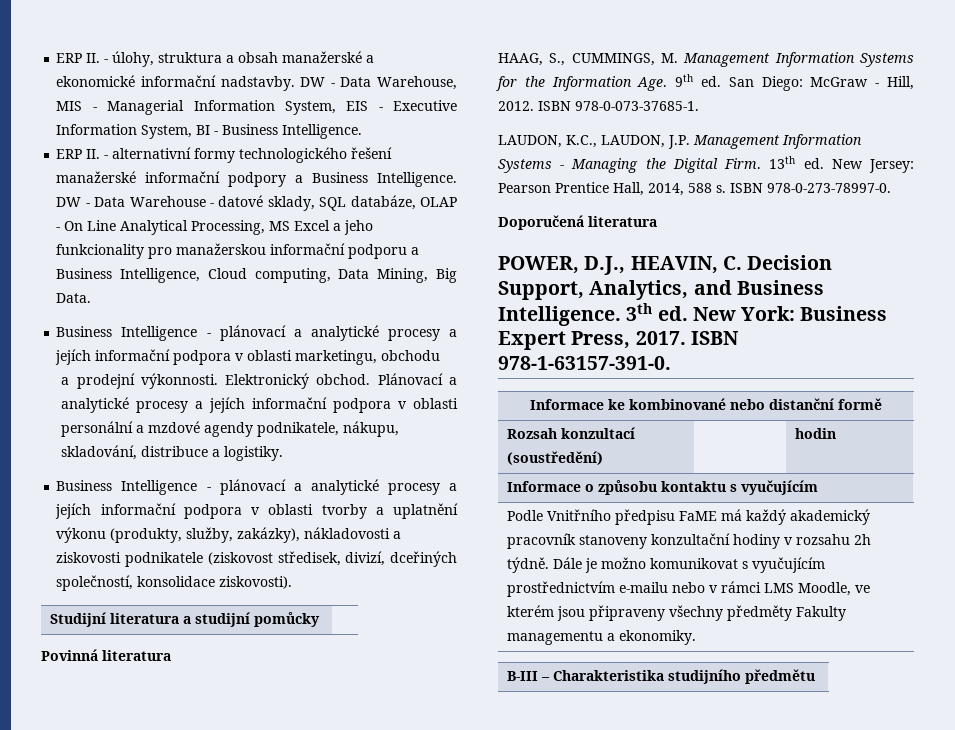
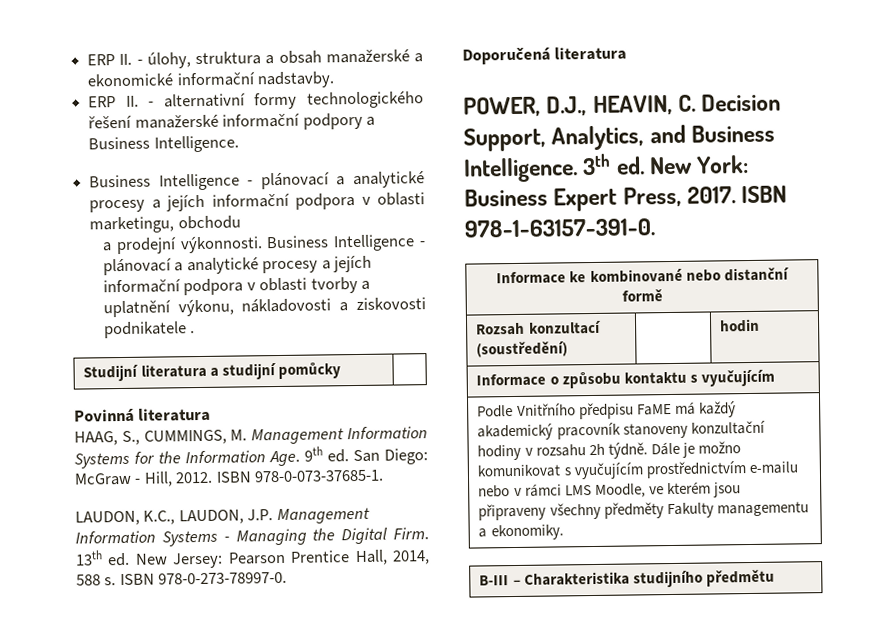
- DW - Data Warehouse, MIS - Managerial Information System, EIS - Executive Information System, BI - Business Intelligence.
- DW - Data Warehouse - datové sklady, SQL databáze, OLAP - On Line Analytical Processing, MS Excel a jeho funkcionality pro manažerskou informační podporu a Business Intelligence, Cloud computing, Data Mining, Big Data.
- a prodejní výkonnosti. Elektronický obchod. Plánovací a analytické procesy a jejích informační podpora v oblasti personální a mzdové agendy podnikatele, nákupu, skladování, distribuce a logistiky.
- Business Intelligence - plánovací a analytické procesy a jejích informační podpora v oblasti tvorby a uplatnění výkonu (produkty, služby, zakázky), nákladovosti a ziskovosti podnikatele (ziskovost středisek, divizí, dceřiných společností, konsolidace ziskovosti).
+ a prodejní výkonnosti. Business Intelligence - plánovací a analytické procesy a jejích informační podpora v oblasti tvorby a uplatnění výkonu, nákladovosti a ziskovosti podnikatele .

